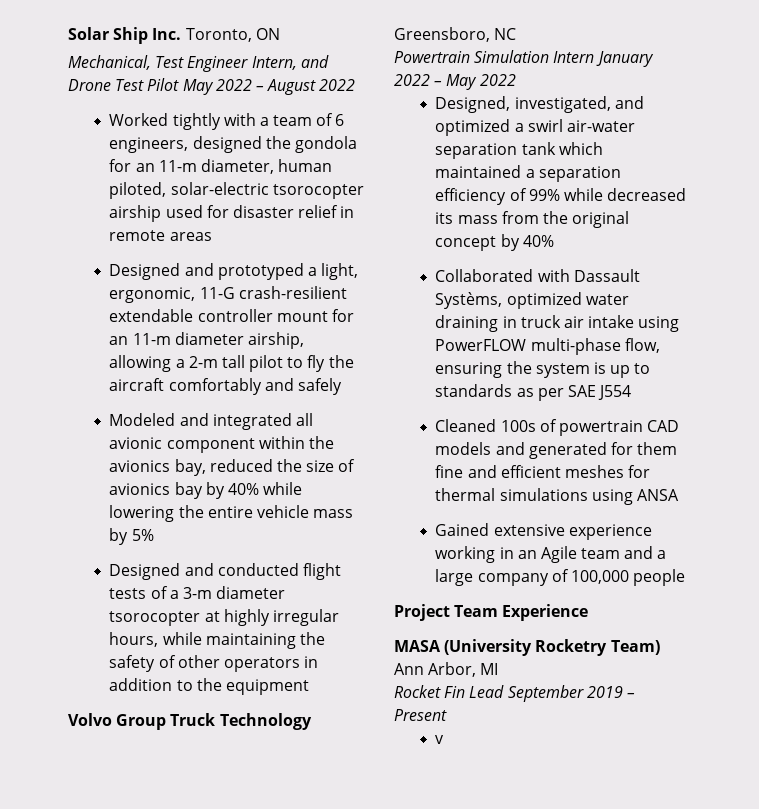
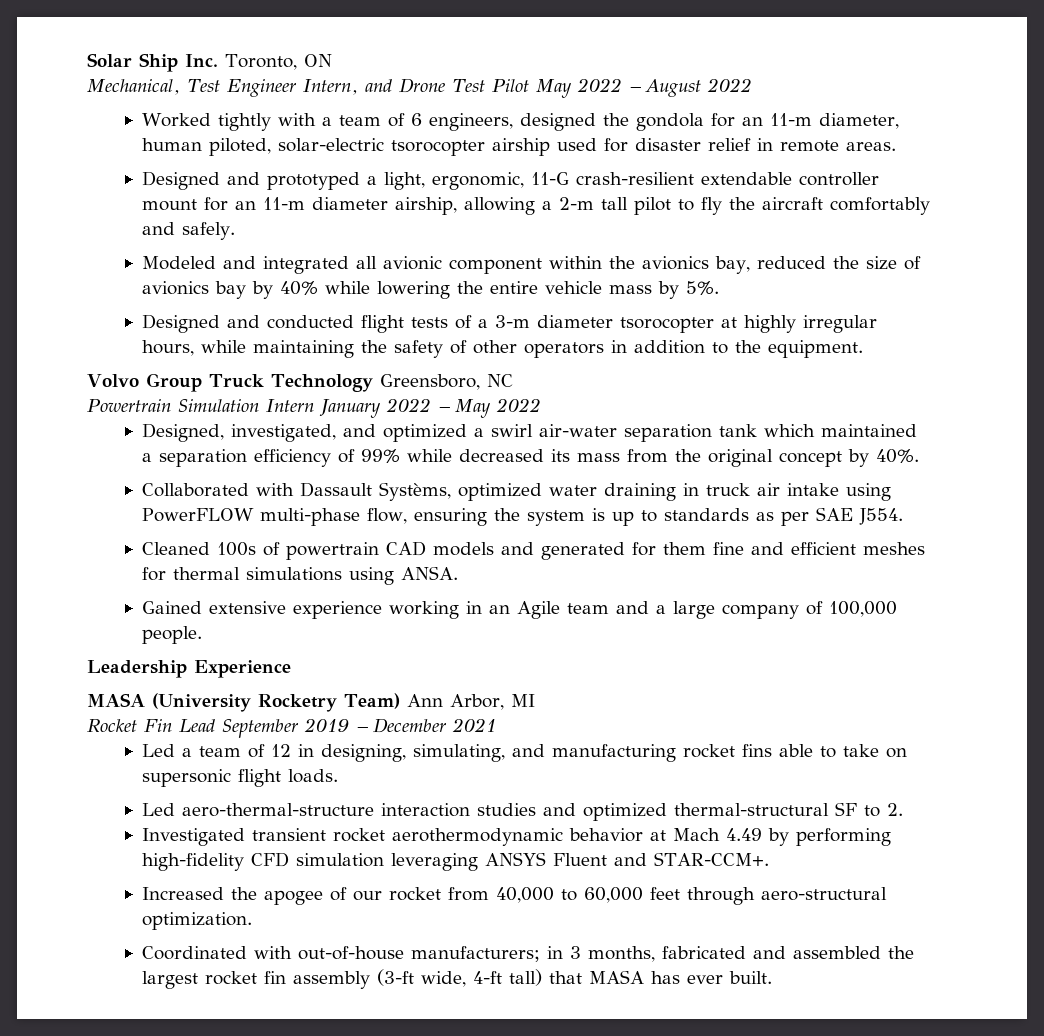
- Worked tightly with a team of 6 engineers, designed the gondola for an 11-m diameter, human piloted, solar-electric tsorocopter airship used for disaster relief in remote areas
+ Worked tightly with a team of 6 engineers, designed the gondola for an 11-m diameter, human piloted, solar-electric tsorocopter airship used for disaster relief in remote areas.
- Designed and prototyped a light, ergonomic, 11-G crash-resilient extendable controller mount for an 11-m diameter airship, allowing a 2-m tall pilot to fly the aircraft comfortably and safely
+ Designed and prototyped a light, ergonomic, 11-G crash-resilient extendable controller mount for an 11-m diameter airship, allowing a 2-m tall pilot to fly the aircraft comfortably and safely.
- Modeled and integrated all avionic component within the avionics bay, reduced the size of avionics bay by 40% while lowering the entire vehicle mass by 5%
+ Modeled and integrated all avionic component within the avionics bay, reduced the size of avionics bay by 40% while lowering the entire vehicle mass by 5%.
- Designed and conducted flight tests of a 3-m diameter tsorocopter at highly irregular hours, while maintaining the safety of other operators in addition to the equipment
+ Designed and conducted flight tests of a 3-m diameter tsorocopter at highly irregular hours, while maintaining the safety of other operators in addition to the equipment.
- Designed, investigated, and optimized a swirl air-water separation tank which maintained a separation efficiency of 99% while decreased its mass from the original concept by 40%
+ Designed, investigated, and optimized a swirl air-water separation tank which maintained a separation efficiency of 99% while decreased its mass from the original concept by 40%.
- Collaborated with Dassault Systèms, optimized water draining in truck air intake using PowerFLOW multi-phase flow, ensuring the system is up to standards as per SAE J554
+ Collaborated with Dassault Systèms, optimized water draining in truck air intake using PowerFLOW multi-phase flow, ensuring the system is up to standards as per SAE J554.
- Cleaned 100s of powertrain CAD models and generated for them fine and efficient meshes for thermal simulations using ANSA
+ Cleaned 100s of powertrain CAD models and generated for them fine and efficient meshes for thermal simulations using ANSA.
- Gained extensive experience working in an Agile team and a large company of 100,000 people
- Project Team Experience
+ Gained extensive experience working in an Agile team and a large company of 100,000 people.
+ Leadership Experience
- Rocket Fin Lead September 2019 – Present
- v
+ Rocket Fin Lead September 2019 – December 2021
+ Led a team of 12 in designing, simulating, and manufacturing rocket fins able to take on supersonic flight loads.
+ Led aero-thermal-structure interaction studies and optimized thermal-structural SF to 2.
+ Investigated transient rocket aerothermodynamic behavior at Mach 4.49 by performing high-fidelity CFD simulation leveraging ANSYS Fluent and STAR-CCM+.
+ Increased the apogee of our rocket from 40,000 to 60,000 feet through aero-structural optimization.
+ Coordinated with out-of-house manufacturers; in 3 months, fabricated and assembled the largest rocket fin assembly (3-ft wide, 4-ft tall) that MASA has ever built.

